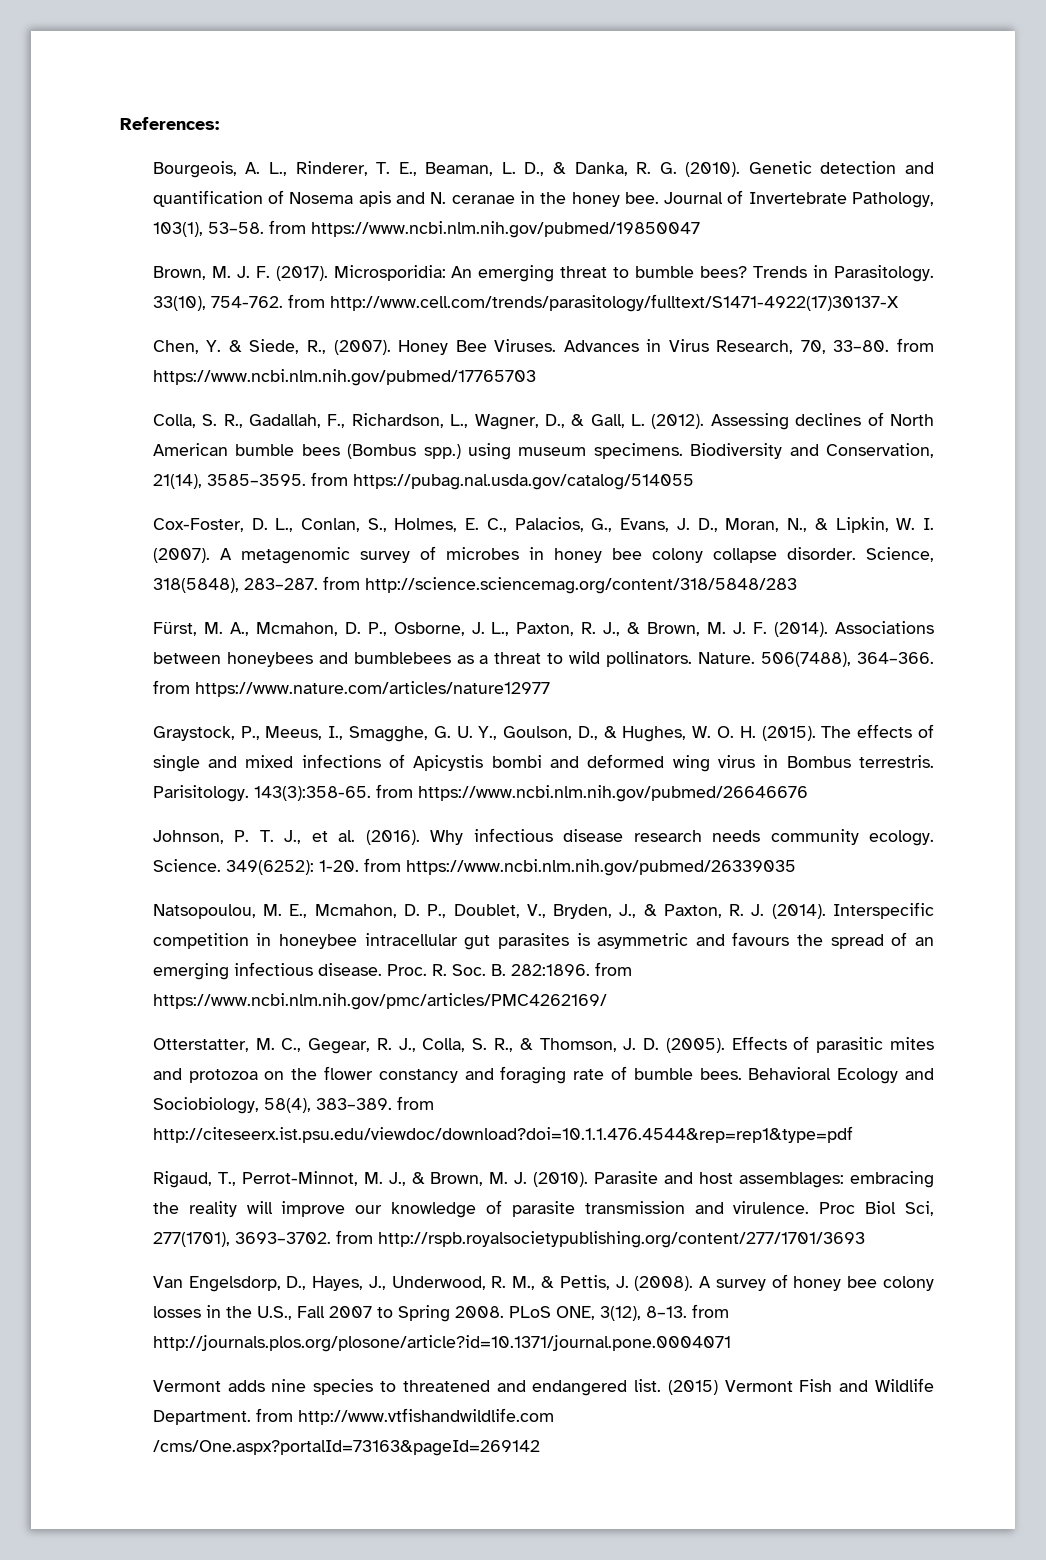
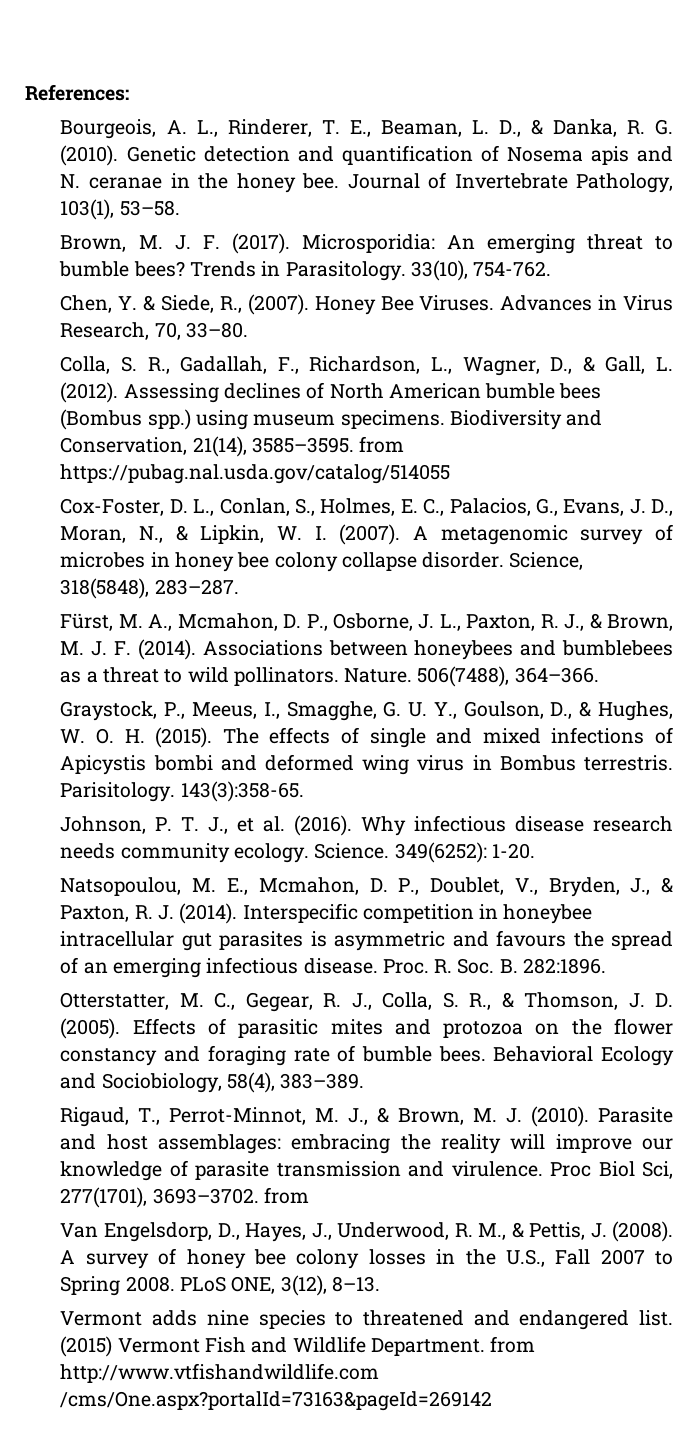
- Journal of Invertebrate Pathology, 103(1), 53–58. from https://www.ncbi.nlm.nih.gov/pubmed/19850047
+ Journal of Invertebrate Pathology, 103(1), 53–58.
- 33(10), 754-762. from http://www.cell.com/trends/parasitology/fulltext/S1471-4922(17)30137-X
+ 33(10), 754-762.
- Advances in Virus Research, 70, 33–80. from https://www.ncbi.nlm.nih.gov/pubmed/17765703
+ Advances in Virus Research, 70, 33–80.
- Science, 318(5848), 283–287. from http://science.sciencemag.org/content/318/5848/283
+ Science, 318(5848), 283–287.
- 506(7488), 364–366. from https://www.nature.com/articles/nature12977
+ 506(7488), 364–366.
- 143(3):358-65. from https://www.ncbi.nlm.nih.gov/pubmed/26646676
+ 143(3):358-65.
- 349(6252): 1-20. from https://www.ncbi.nlm.nih.gov/pubmed/26339035
+ 349(6252): 1-20.
- R. Soc. B. 282:1896. from https://www.ncbi.nlm.nih.gov/pmc/articles/PMC4262169/
+ R. Soc. B. 282:1896.
- Behavioral Ecology and Sociobiology, 58(4), 383–389. from http://citeseerx.ist.psu.edu/viewdoc/download?doi=10.1.1.476.4544&rep=rep1&type=pdf
+ Behavioral Ecology and Sociobiology, 58(4), 383–389.
- Proc Biol Sci, 277(1701), 3693–3702. from http://rspb.royalsocietypublishing.org/content/277/1701/3693
+ Proc Biol Sci, 277(1701), 3693–3702. from
- PLoS ONE, 3(12), 8–13. from http://journals.plos.org/plosone/article?id=10.1371/journal.pone.0004071
+ PLoS ONE, 3(12), 8–13.

